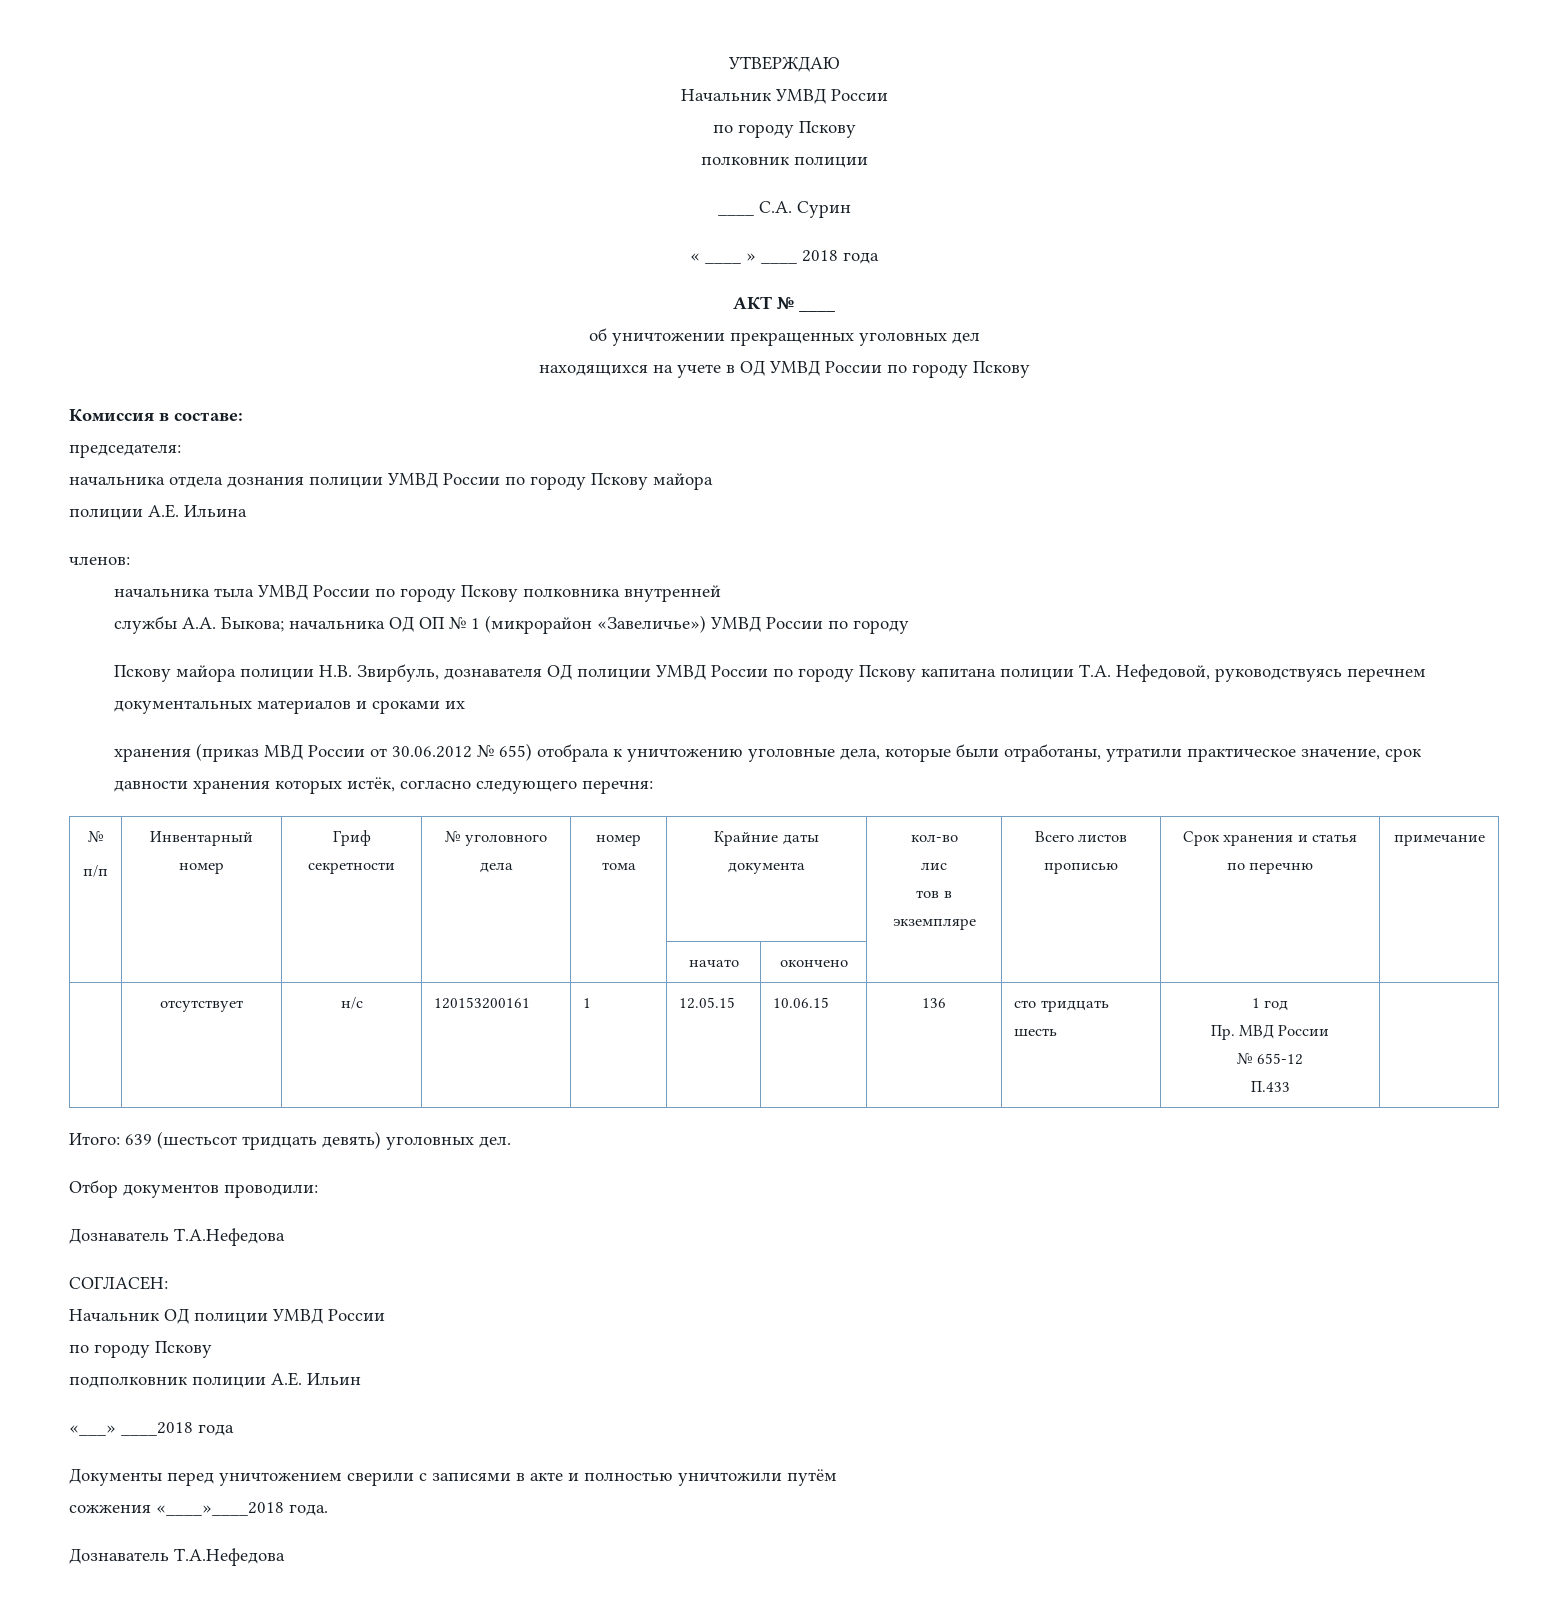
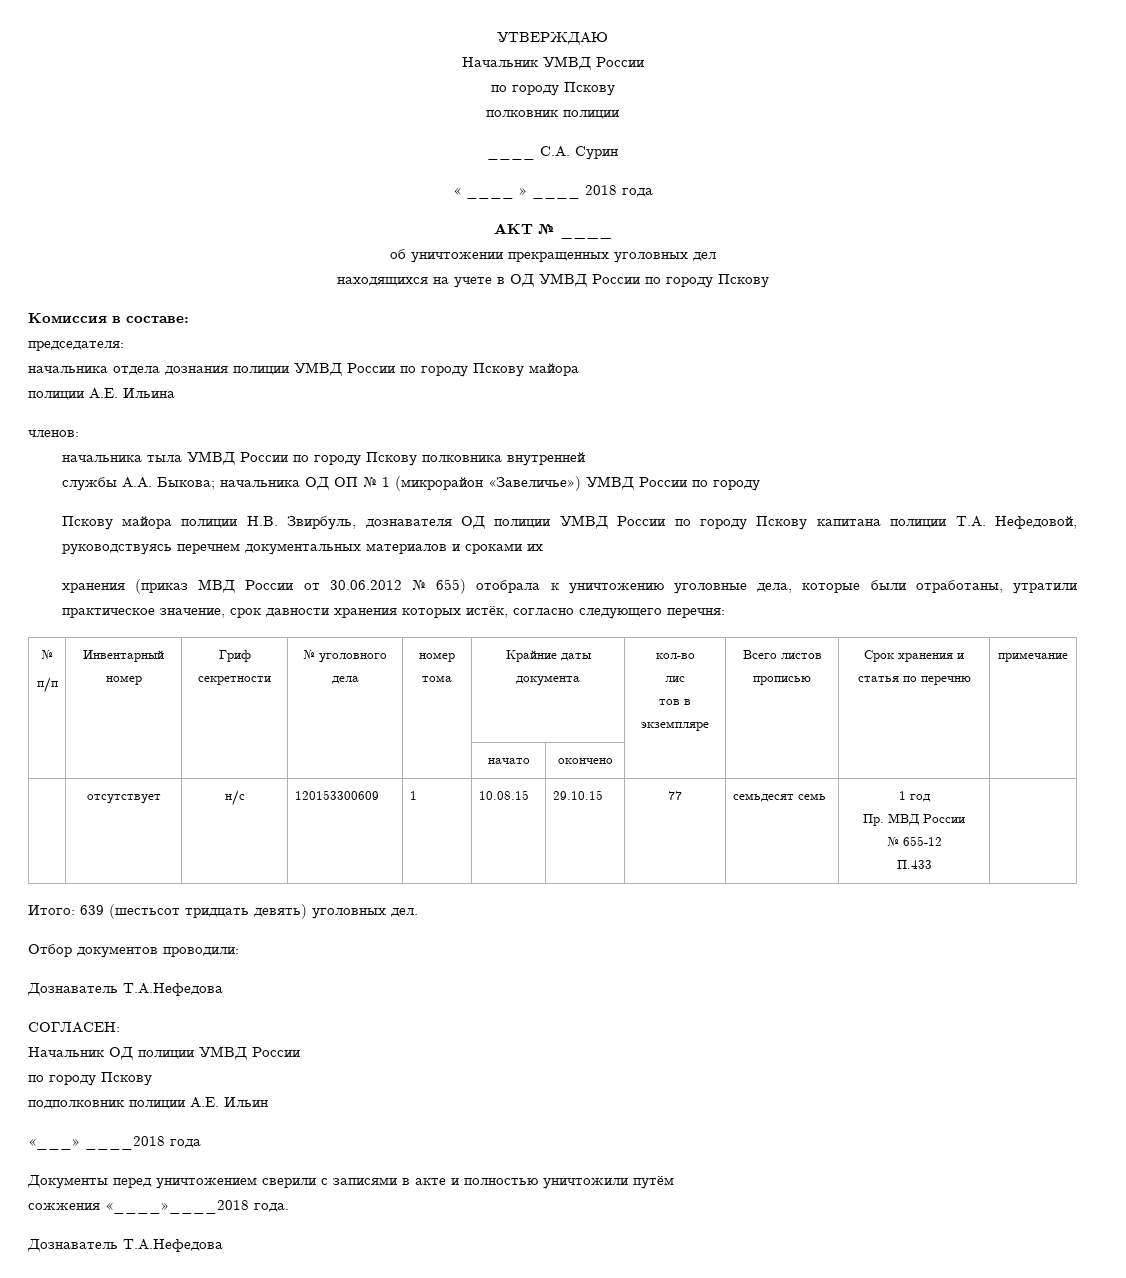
- | отсутствует | н/с | 120153200161 | 1 | 12.05.15 | 10.06.15 | 136 | сто тридцать шесть | 1 год
+ | отсутствует | н/с | 120153300609 | 1 | 10.08.15 | 29.10.15 | 77 | семьдесят семь | 1 год

